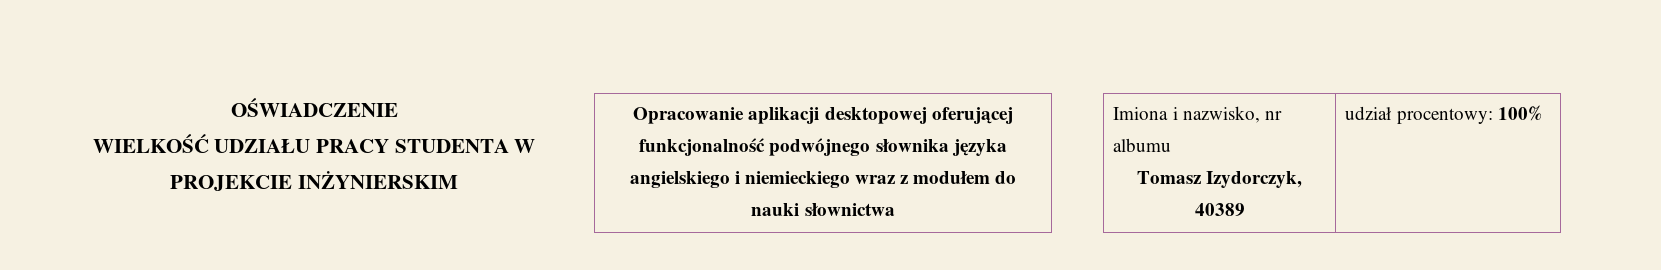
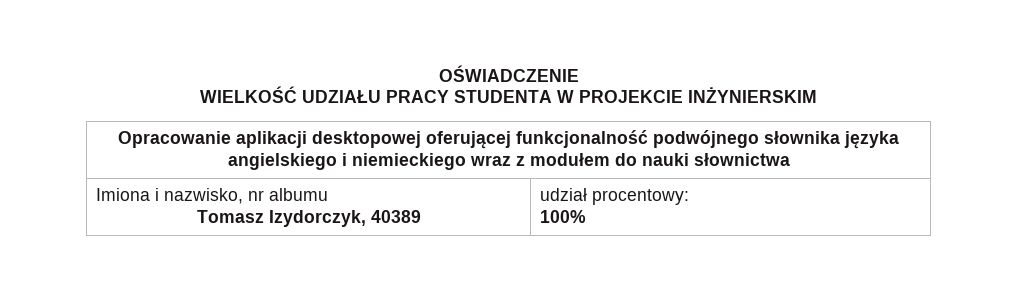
  Imiona i nazwisko, nr albumu
- Tomasz Izydorczyk, 40389 | udział procentowy: 100%
+ Tomasz Izydorczyk, 40389 | udział procentowy:
+ 100%

